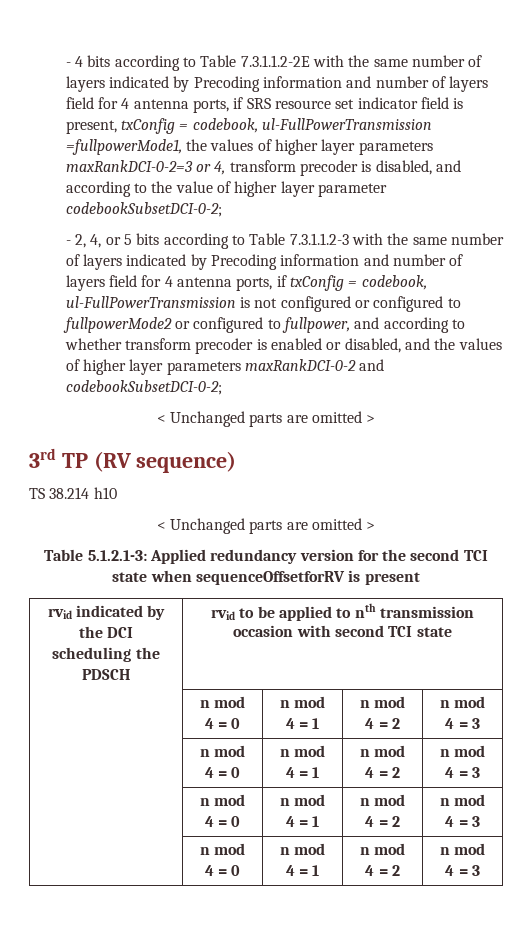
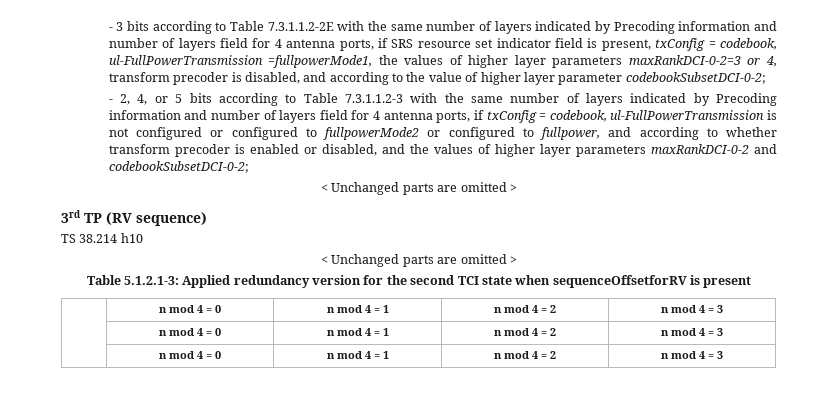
- - 4 bits according to Table 7.3.1.1.2-2E with the same number of layers indicated by Precoding information and number of layers field for 4 antenna ports, if SRS resource set indicator field is present, txConfig = codebook, ul-FullPowerTransmission =fullpowerMode1, the values of higher layer parameters maxRankDCI-0-2=3 or 4, transform precoder is disabled, and according to the value of higher layer parameter codebookSubsetDCI-0-2;
+ - 3 bits according to Table 7.3.1.1.2-2E with the same number of layers indicated by Precoding information and number of layers field for 4 antenna ports, if SRS resource set indicator field is present, txConfig = codebook, ul-FullPowerTransmission =fullpowerMode1, the values of higher layer parameters maxRankDCI-0-2=3 or 4, transform precoder is disabled, and according to the value of higher layer parameter codebookSubsetDCI-0-2;
- rvid indicated by the DCI scheduling the PDSCH | rvid to be applied to nth transmission occasion with second TCI state
- | n mod 4 = 0 | n mod 4 = 1 | n mod 4 = 2 | n mod 4 = 3

